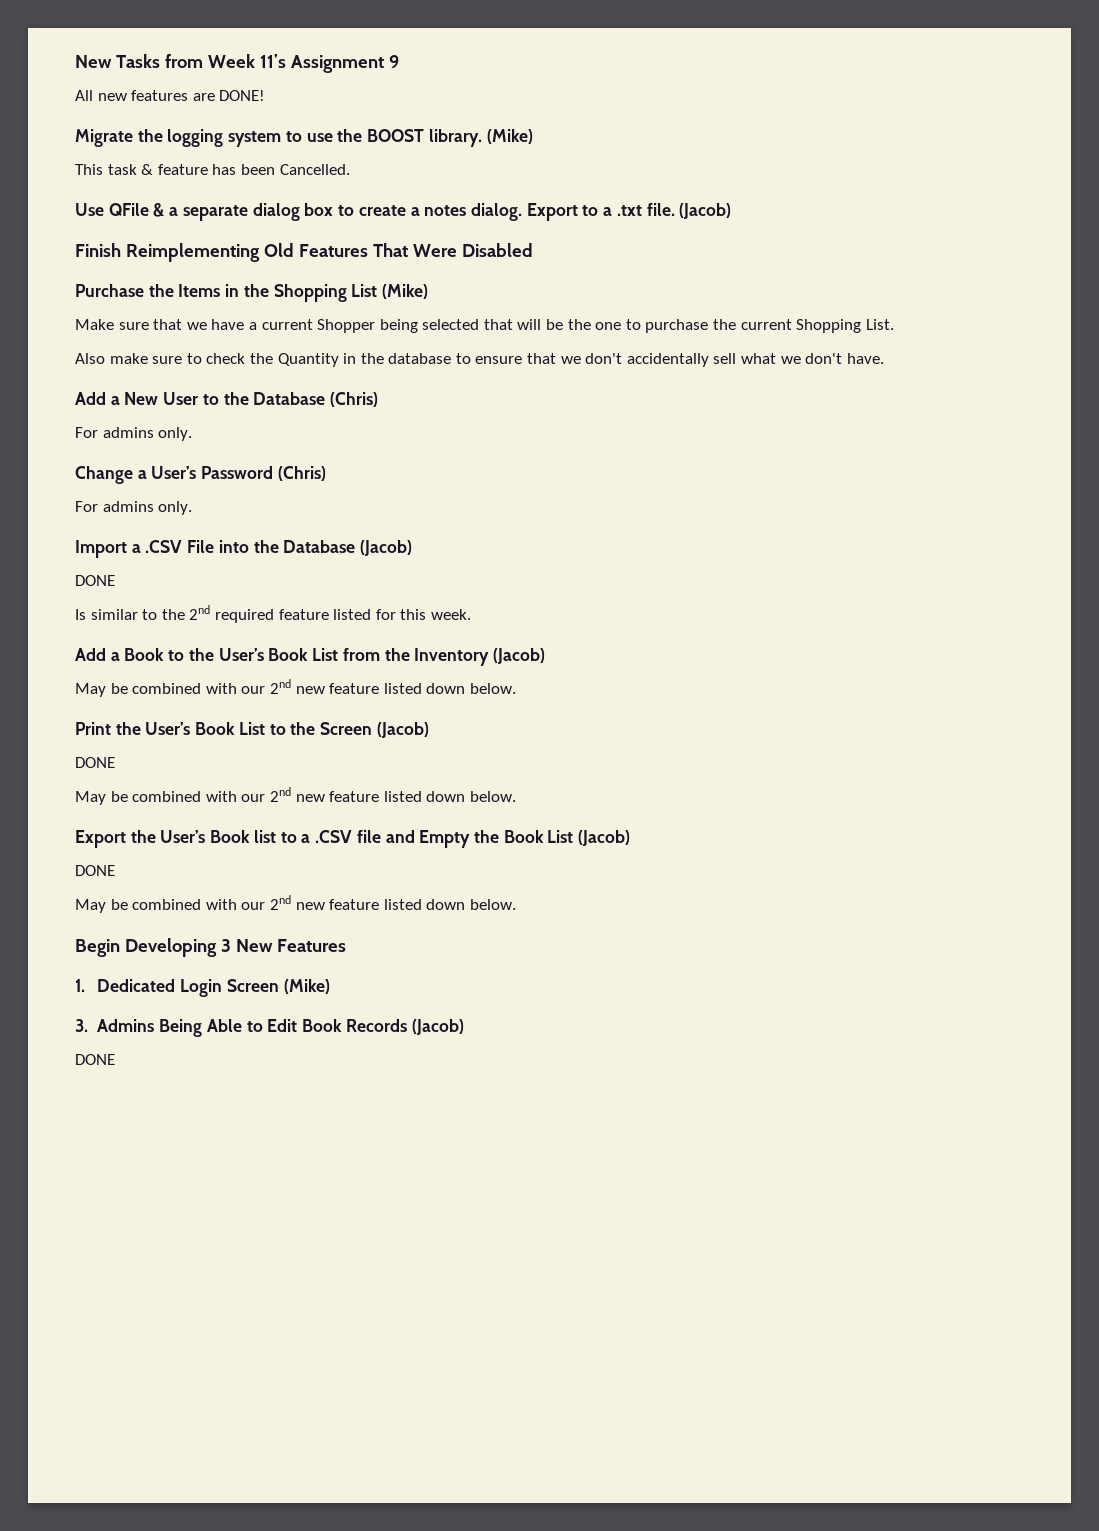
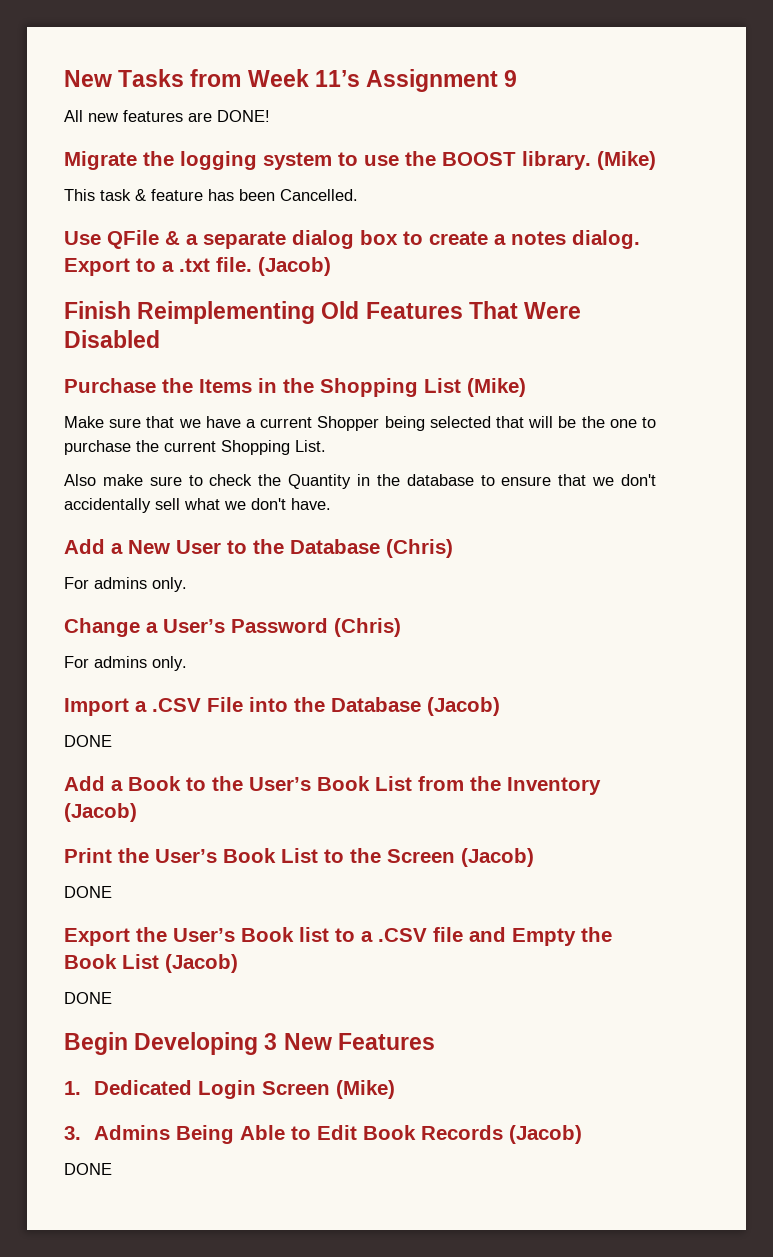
- Is similar to the 2nd required feature listed for this week.
  Add a Book to the User’s Book List from the Inventory (Jacob)
- May be combined with our 2nd new feature listed down below.
  Print the User’s Book List to the Screen (Jacob)
  DONE
- May be combined with our 2nd new feature listed down below.
  Export the User’s Book list to a .CSV file and Empty the Book List (Jacob)
  DONE
- May be combined with our 2nd new feature listed down below.

